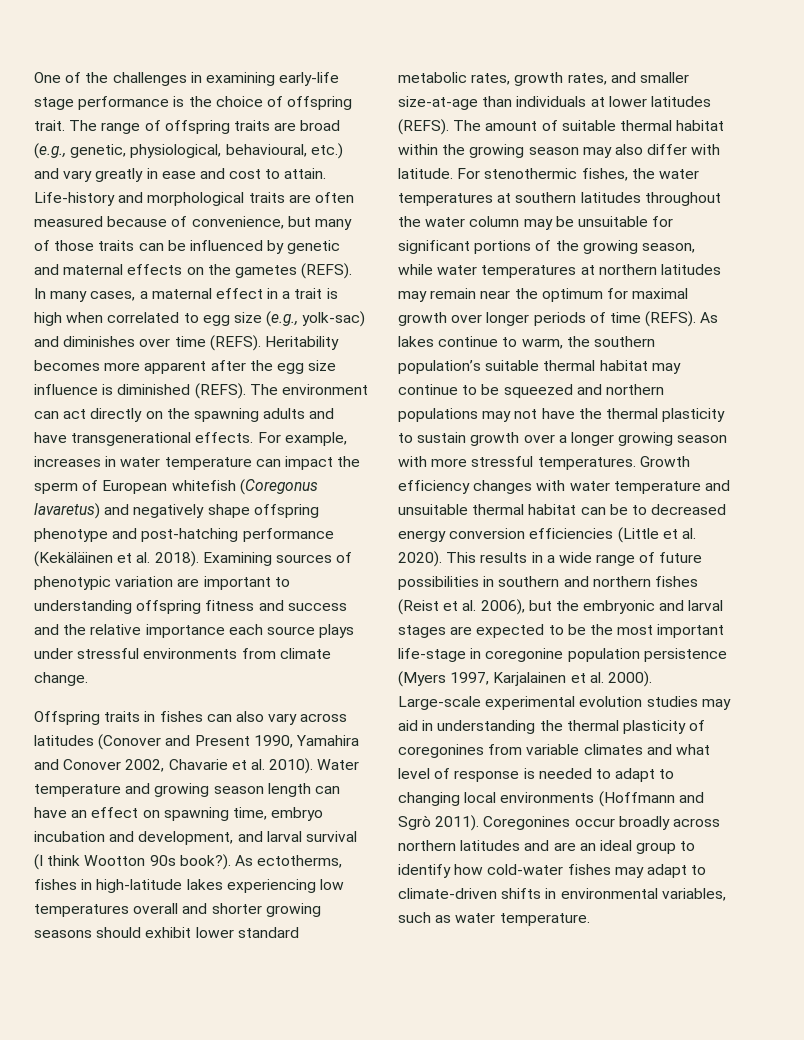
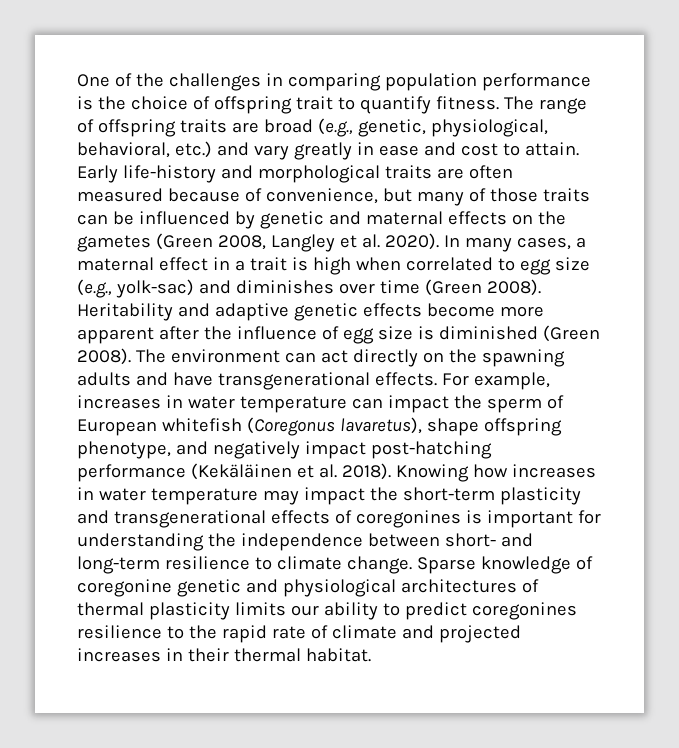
- One of the challenges in examining early-life stage performance is the choice of offspring trait.
+ One of the challenges in comparing population performance is the choice of offspring trait to quantify fitness.
- The range of offspring traits are broad (e.g., genetic, physiological, behavioural, etc.) and vary greatly in ease and cost to attain.
+ The range of offspring traits are broad (e.g., genetic, physiological, behavioral, etc.) and vary greatly in ease and cost to attain.
- Life-history and morphological traits are often measured because of convenience, but many of those traits can be influenced by genetic and maternal effects on the gametes (REFS).
+ Early life-history and morphological traits are often measured because of convenience, but many of those traits can be influenced by genetic and maternal effects on the gametes (Green 2008, Langley et al. 2020).
- In many cases, a maternal effect in a trait is high when correlated to egg size (e.g., yolk-sac) and diminishes over time (REFS). Heritability becomes more apparent after the egg size influence is diminished (REFS).
+ In many cases, a maternal effect in a trait is high when correlated to egg size (e.g., yolk-sac) and diminishes over time (Green 2008). Heritability and adaptive genetic effects become more apparent after the influence of egg size is diminished (Green 2008).
- For example, increases in water temperature can impact the sperm of European whitefish (Coregonus lavaretus) and negatively shape offspring phenotype and post-hatching performance (Kekäläinen et al. 2018).
+ For example, increases in water temperature can impact the sperm of European whitefish (Coregonus lavaretus), shape offspring phenotype, and negatively impact post-hatching performance (Kekäläinen et al. 2018).
- Examining sources of phenotypic variation are important to understanding offspring fitness and success and the relative importance each source plays under stressful environments from climate change.
- Offspring traits in fishes can also vary across latitudes (Conover and Present 1990, Yamahira and Conover 2002, Chavarie et al. 2010). Water temperature and growing season length can have an effect on spawning time, embryo incubation and development, and larval survival (I think Wootton 90s book?). As ectotherms, fishes in high-latitude lakes experiencing low temperatures overall and shorter growing seasons should exhibit lower standard metabolic rates, growth rates, and smaller size-at-age than individuals at lower latitudes (REFS). The amount of suitable thermal habitat within the growing season may also differ with latitude. For stenothermic fishes, the water temperatures at southern latitudes throughout the water column may be unsuitable for significant portions of the growing season, while water temperatures at northern latitudes may remain near the optimum for maximal growth over longer periods of time (REFS). As lakes continue to warm, the southern population’s suitable thermal habitat may continue to be squeezed and northern populations may not have the thermal plasticity to sustain growth over a longer growing season with more stressful temperatures. Growth efficiency changes with water temperature and unsuitable thermal habitat can be to decreased energy conversion efficiencies (Little et al. 2020). This results in a wide range of future possibilities in southern and northern fishes (Reist et al. 2006), but the embryonic and larval stages are expected to be the most important life-stage in coregonine population persistence (Myers 1997, Karjalainen et al. 2000). Large-scale experimental evolution studies may aid in understanding the thermal plasticity of coregonines from variable climates and what level of response is needed to adapt to changing local environments (Hoffmann and Sgrò 2011). Coregonines occur broadly across northern latitudes and are an ideal group to identify how cold-water fishes may adapt to climate-driven shifts in environmental variables, such as water temperature.
+ Knowing how increases in water temperature may impact the short-term plasticity and transgenerational effects of coregonines is important for understanding the independence between short- and long-term resilience to climate change. Sparse knowledge of coregonine genetic and physiological architectures of thermal plasticity limits our ability to predict coregonines resilience to the rapid rate of climate and projected increases in their thermal habitat.

